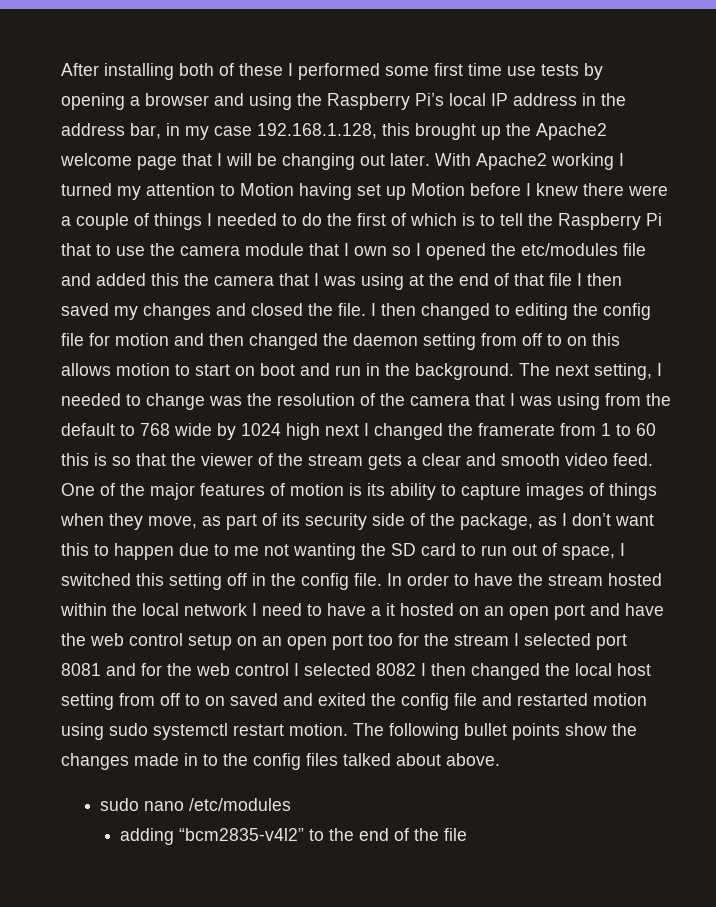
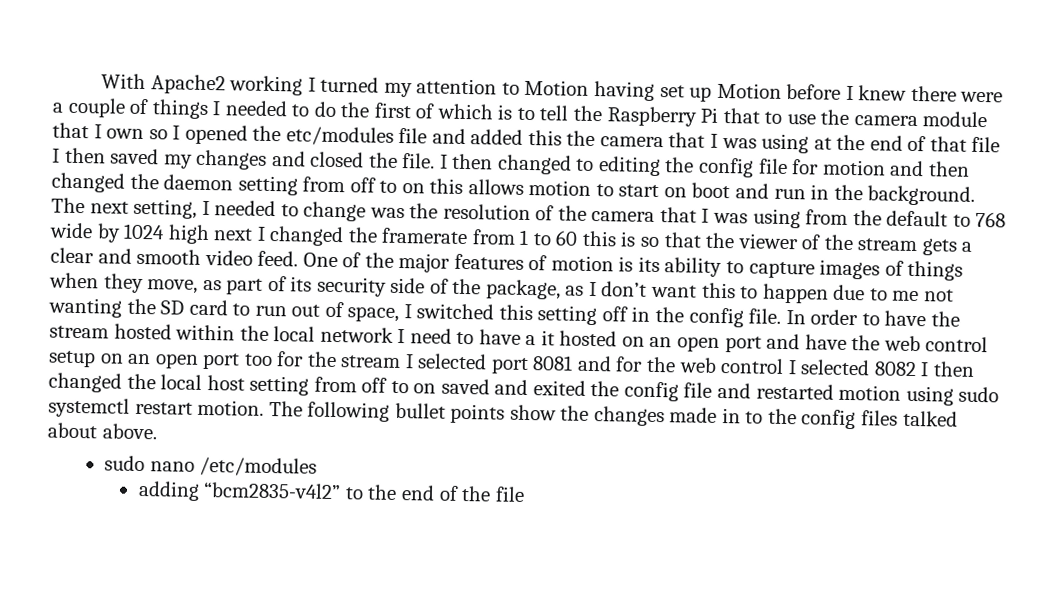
- After installing both of these I performed some first time use tests by opening a browser and using the Raspberry Pi’s local IP address in the address bar, in my case 192.168.1.128, this brought up the Apache2 welcome page that I will be changing out later.

